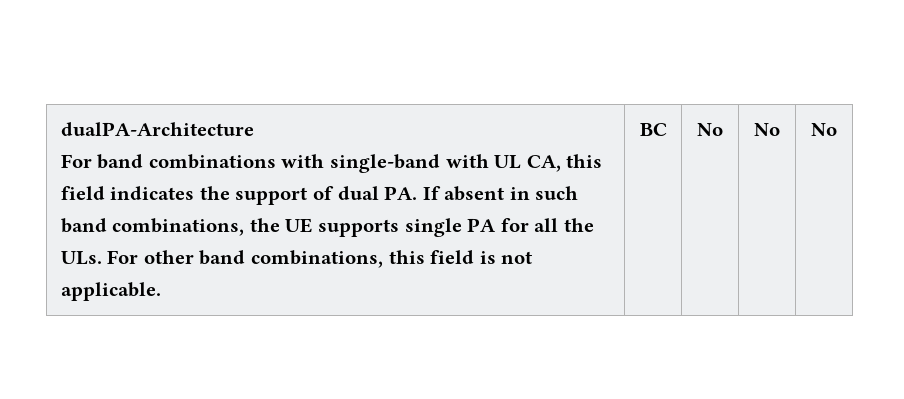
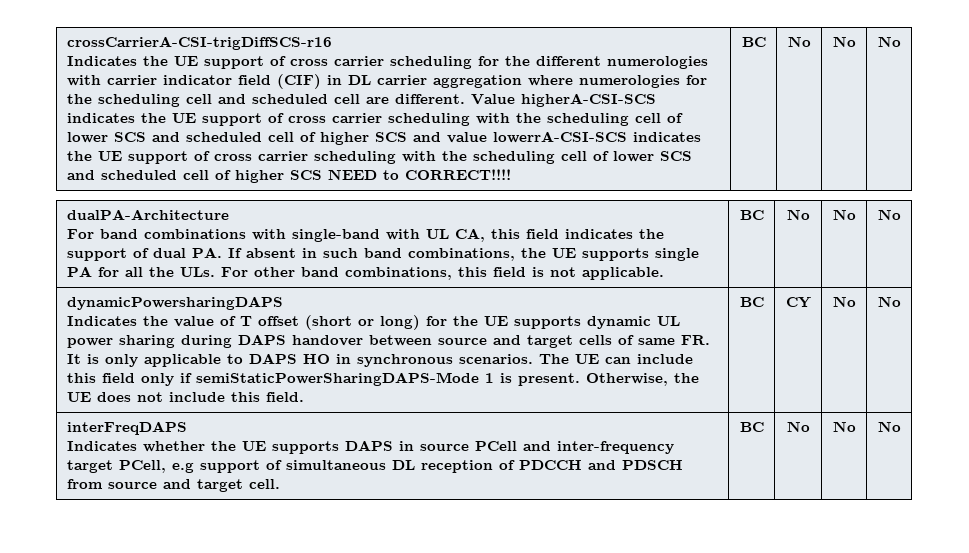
+ crossCarrierA-CSI-trigDiffSCS-r16
+ Indicates the UE support of cross carrier scheduling for the different numerologies with carrier indicator field (CIF) in DL carrier aggregation where numerologies for the scheduling cell and scheduled cell are different. Value higherA-CSI-SCS indicates the UE support of cross carrier scheduling with the scheduling cell of lower SCS and scheduled cell of higher SCS and value lowerrA-CSI-SCS indicates the UE support of cross carrier scheduling with the scheduling cell of lower SCS and scheduled cell of higher SCS NEED to CORRECT!!!! | BC | No | No | No
+ dynamicPowersharingDAPS
+ Indicates the value of T offset (short or long) for the UE supports dynamic UL power sharing during DAPS handover between source and target cells of same FR. It is only applicable to DAPS HO in synchronous scenarios. The UE can include this field only if semiStaticPowerSharingDAPS-Mode 1 is present. Otherwise, the UE does not include this field. | BC | CY | No | No
+ interFreqDAPS
+ Indicates whether the UE supports DAPS in source PCell and inter-frequency target PCell, e.g support of simultaneous DL reception of PDCCH and PDSCH from source and target cell. | BC | No | No | No

